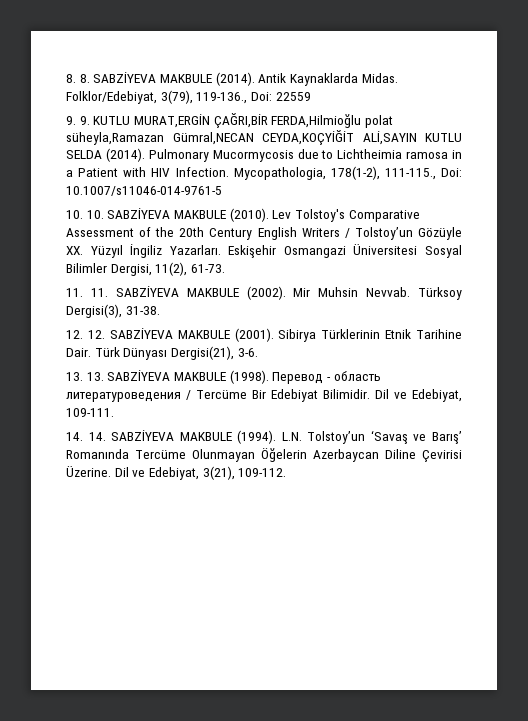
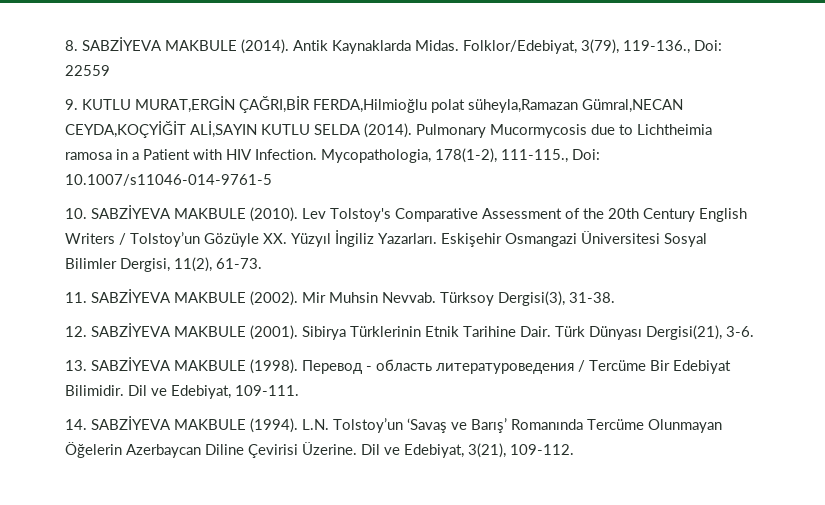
- 8. 8. SABZİYEVA MAKBULE (2014).
+ 8. SABZİYEVA MAKBULE (2014).
- 9. 9. KUTLU MURAT,ERGİN ÇAĞRI,BİR FERDA,Hilmioğlu polat süheyla,Ramazan Gümral,NECAN CEYDA,KOÇYİĞİT ALİ,SAYIN KUTLU SELDA (2014).
+ 9. KUTLU MURAT,ERGİN ÇAĞRI,BİR FERDA,Hilmioğlu polat süheyla,Ramazan Gümral,NECAN CEYDA,KOÇYİĞİT ALİ,SAYIN KUTLU SELDA (2014).
- 10. 10. SABZİYEVA MAKBULE (2010).
+ 10. SABZİYEVA MAKBULE (2010).
- 11. 11. SABZİYEVA MAKBULE (2002).
+ 11. SABZİYEVA MAKBULE (2002).
- 12. 12. SABZİYEVA MAKBULE (2001).
+ 12. SABZİYEVA MAKBULE (2001).
- 13. 13. SABZİYEVA MAKBULE (1998).
+ 13. SABZİYEVA MAKBULE (1998).
- 14. 14. SABZİYEVA MAKBULE (1994).
+ 14. SABZİYEVA MAKBULE (1994).

